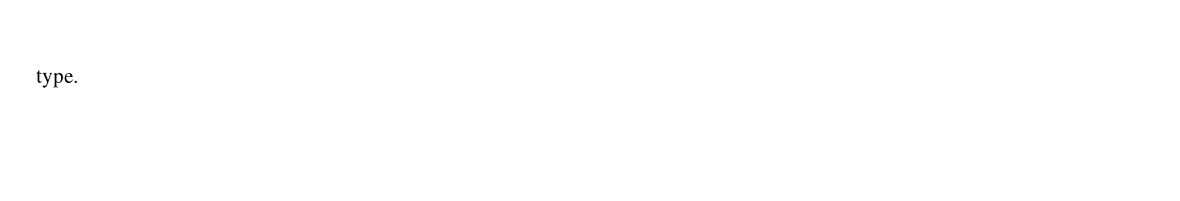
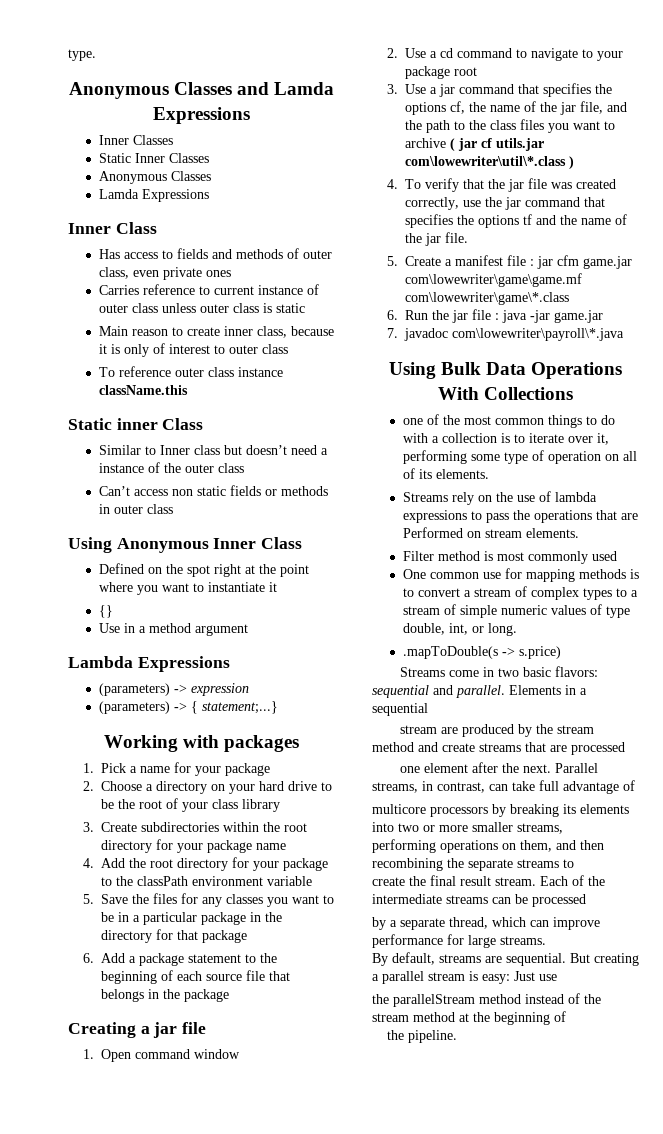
+ Anonymous Classes and Lamda Expressions
+ Inner Classes
+ Static Inner Classes
+ Anonymous Classes
+ Lamda Expressions
+ Inner Class
+ Has access to fields and methods of outer class, even private ones
+ Carries reference to current instance of outer class unless outer class is static
+ Main reason to create inner class, because it is only of interest to outer class
+ To reference outer class instance className.this
+ Static inner Class
+ Similar to Inner class but doesn’t need a instance of the outer class
+ Can’t access non static fields or methods in outer class
+ Using Anonymous Inner Class
+ Defined on the spot right at the point where you want to instantiate it
+ {}
+ Use in a method argument
+ Lambda Expressions
+ (parameters) -> expression
+ (parameters) -> { statement;...}
+ Working with packages
+ 1. Pick a name for your package
+ 2. Choose a directory on your hard drive to be the root of your class library
+ 3. Create subdirectories within the root directory for your package name
+ 4. Add the root directory for your package to the classPath environment variable
+ 5. Save the files for any classes you want to be in a particular package in the directory for that package
+ 6. Add a package statement to the beginning of each source file that belongs in the package
+ Creating a jar file
+ 1. Open command window
+ 2. Use a cd command to navigate to your package root
+ 3. Use a jar command that specifies the options cf, the name of the jar file, and the path to the class files you want to archive ( jar cf utils.jar com\lowewriter\util\*.class )
+ 4. To verify that the jar file was created correctly, use the jar command that specifies the options tf and the name of the jar file.
+ 5. Create a manifest file : jar cfm game.jar com\lowewriter\game\game.mf com\lowewriter\game\*.class
+ 6. Run the jar file : java -jar game.jar
+ 7. javadoc com\lowewriter\payroll\*.java
+ Using Bulk Data Operations With Collections
+ one of the most common things to do with a collection is to iterate over it, performing some type of operation on all of its elements.
+ Streams rely on the use of lambda expressions to pass the operations that are Performed on stream elements.
+ Filter method is most commonly used
+ One common use for mapping methods is to convert a stream of complex types to a stream of simple numeric values of type double, int, or long.
+ .mapToDouble(s -> s.price)
+ Streams come in two basic flavors: sequential and parallel. Elements in a sequential
+ stream are produced by the stream method and create streams that are processed
+ one element after the next. Parallel streams, in contrast, can take full advantage of
+ multicore processors by breaking its elements into two or more smaller streams,
+ performing operations on them, and then recombining the separate streams to
+ create the final result stream. Each of the intermediate streams can be processed
+ by a separate thread, which can improve performance for large streams.
+ By default, streams are sequential. But creating a parallel stream is easy: Just use
+ the parallelStream method instead of the stream method at the beginning of
+ the pipeline.

